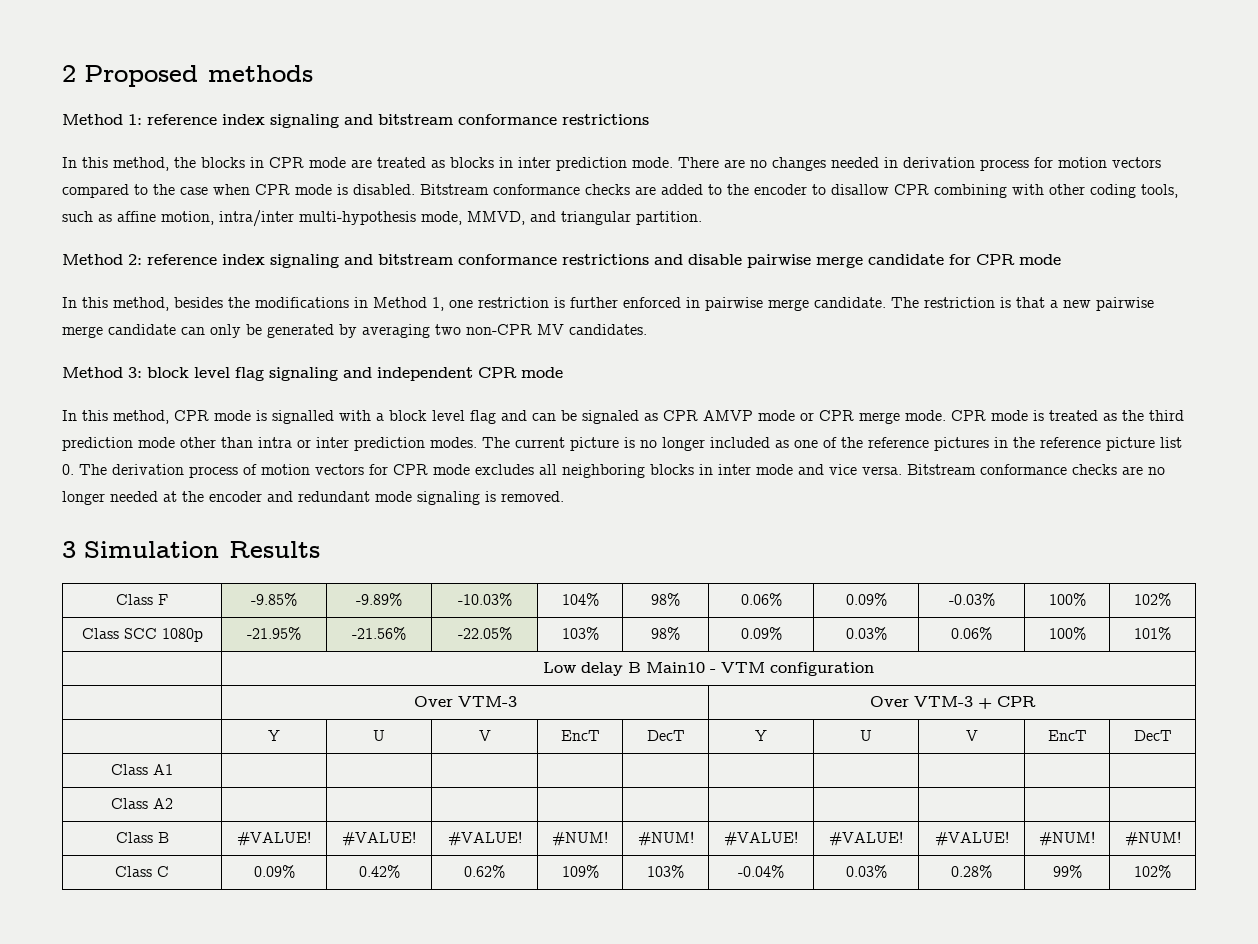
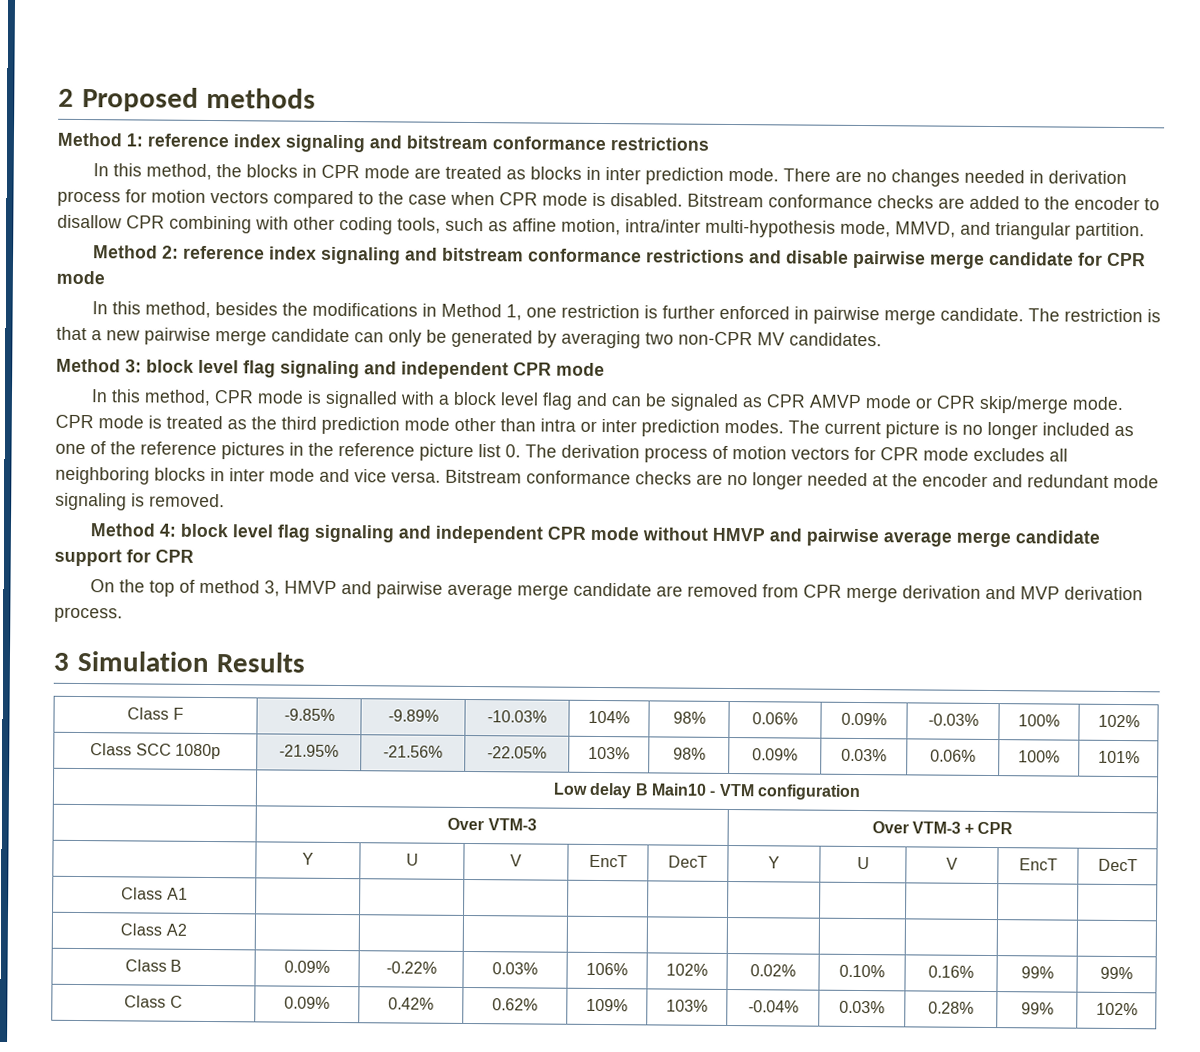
- In this method, CPR mode is signalled with a block level flag and can be signaled as CPR AMVP mode or CPR merge mode.
+ In this method, CPR mode is signalled with a block level flag and can be signaled as CPR AMVP mode or CPR skip/merge mode.
+ Method 4: block level flag signaling and independent CPR mode without HMVP and pairwise average merge candidate support for CPR
+ On the top of method 3, HMVP and pairwise average merge candidate are removed from CPR merge derivation and MVP derivation process.
- Class B | #VALUE! | #VALUE! | #VALUE! | #NUM! | #NUM! | #VALUE! | #VALUE! | #VALUE! | #NUM! | #NUM!
+ Class B | 0.09% | -0.22% | 0.03% | 106% | 102% | 0.02% | 0.10% | 0.16% | 99% | 99%

